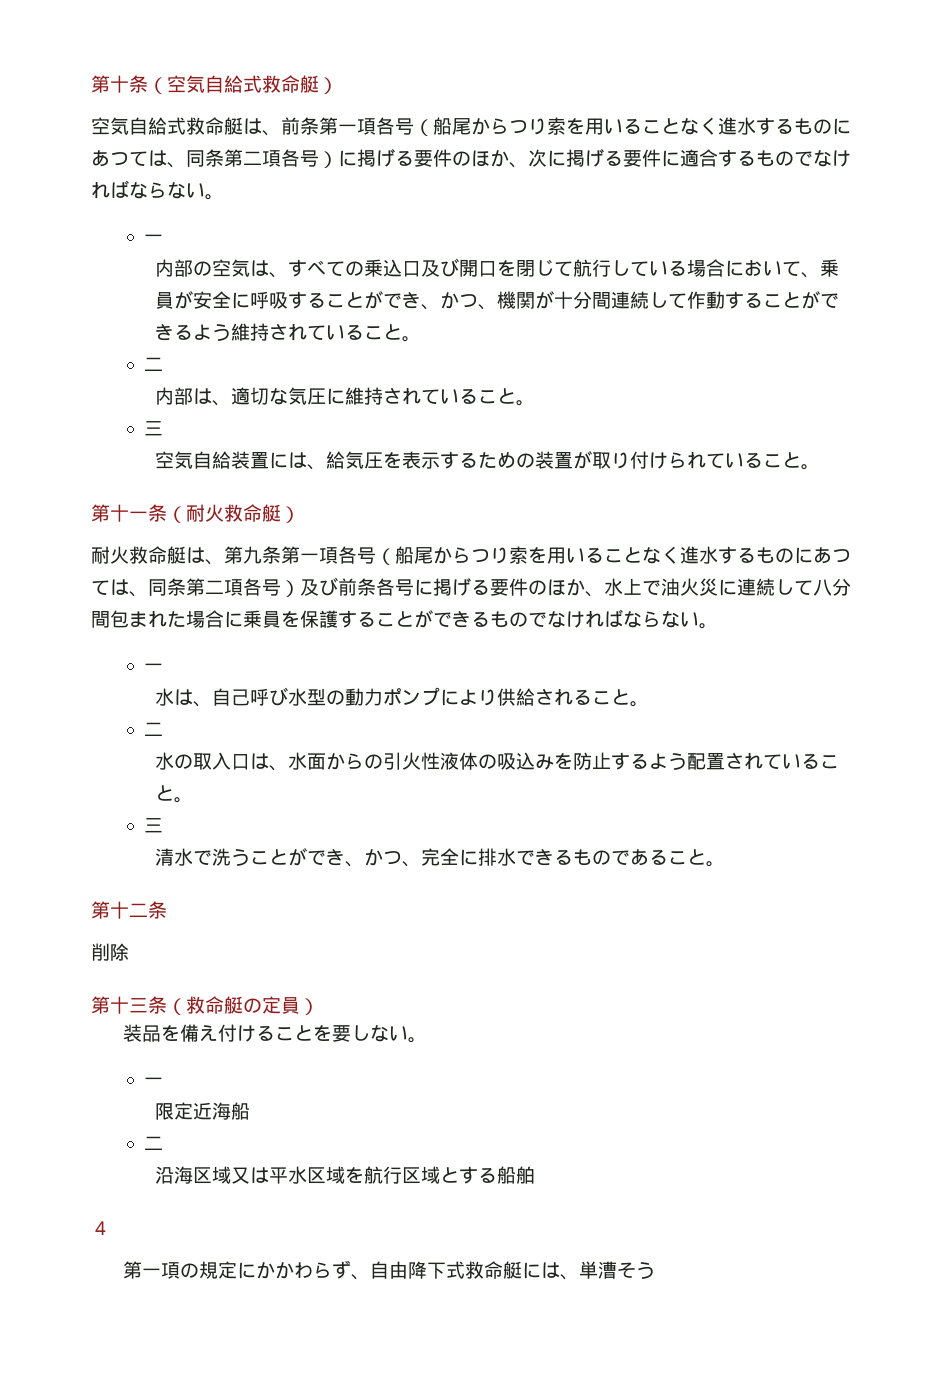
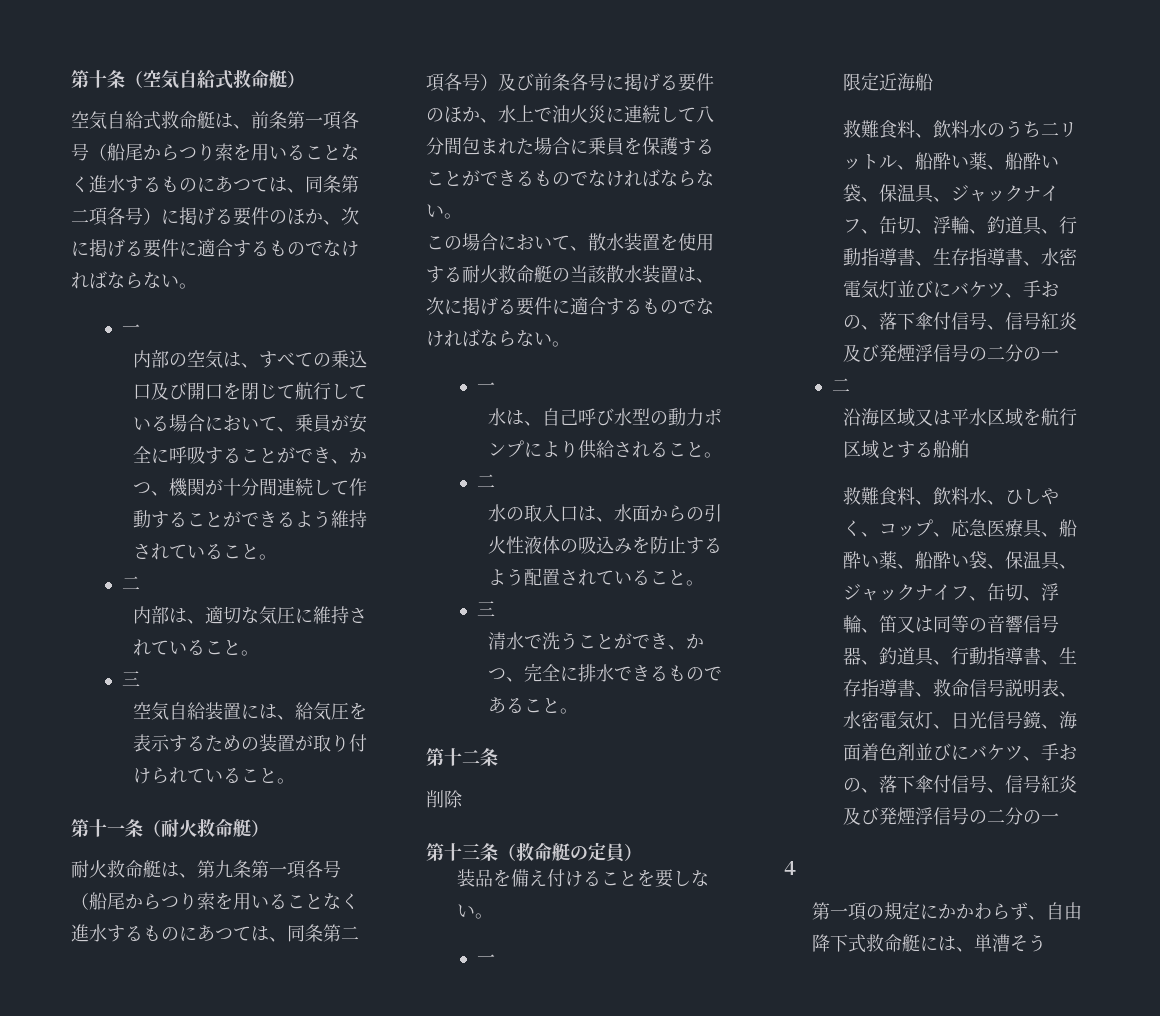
+ この場合において、散水装置を使用する耐火救命艇の当該散水装置は、次に掲げる要件に適合するものでなければならない。
+ 救難食料、飲料水のうち二リットル、船酔い薬、船酔い袋、保温具、ジャックナイフ、缶切、浮輪、釣道具、行動指導書、生存指導書、水密電気灯並びにバケツ、手おの、落下傘付信号、信号紅炎及び発煙浮信号の二分の一
+ 救難食料、飲料水、ひしやく、コップ、応急医療具、船酔い薬、船酔い袋、保温具、ジャックナイフ、缶切、浮輪、笛又は同等の音響信号器、釣道具、行動指導書、生存指導書、救命信号説明表、水密電気灯、日光信号鏡、海面着色剤並びにバケツ、手おの、落下傘付信号、信号紅炎及び発煙浮信号の二分の一

